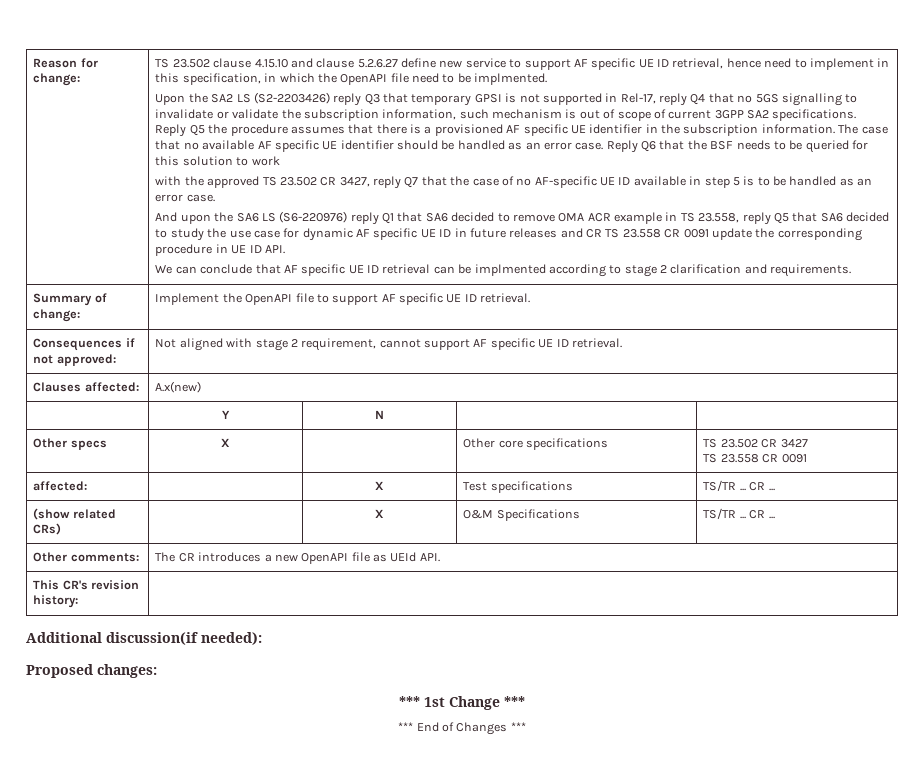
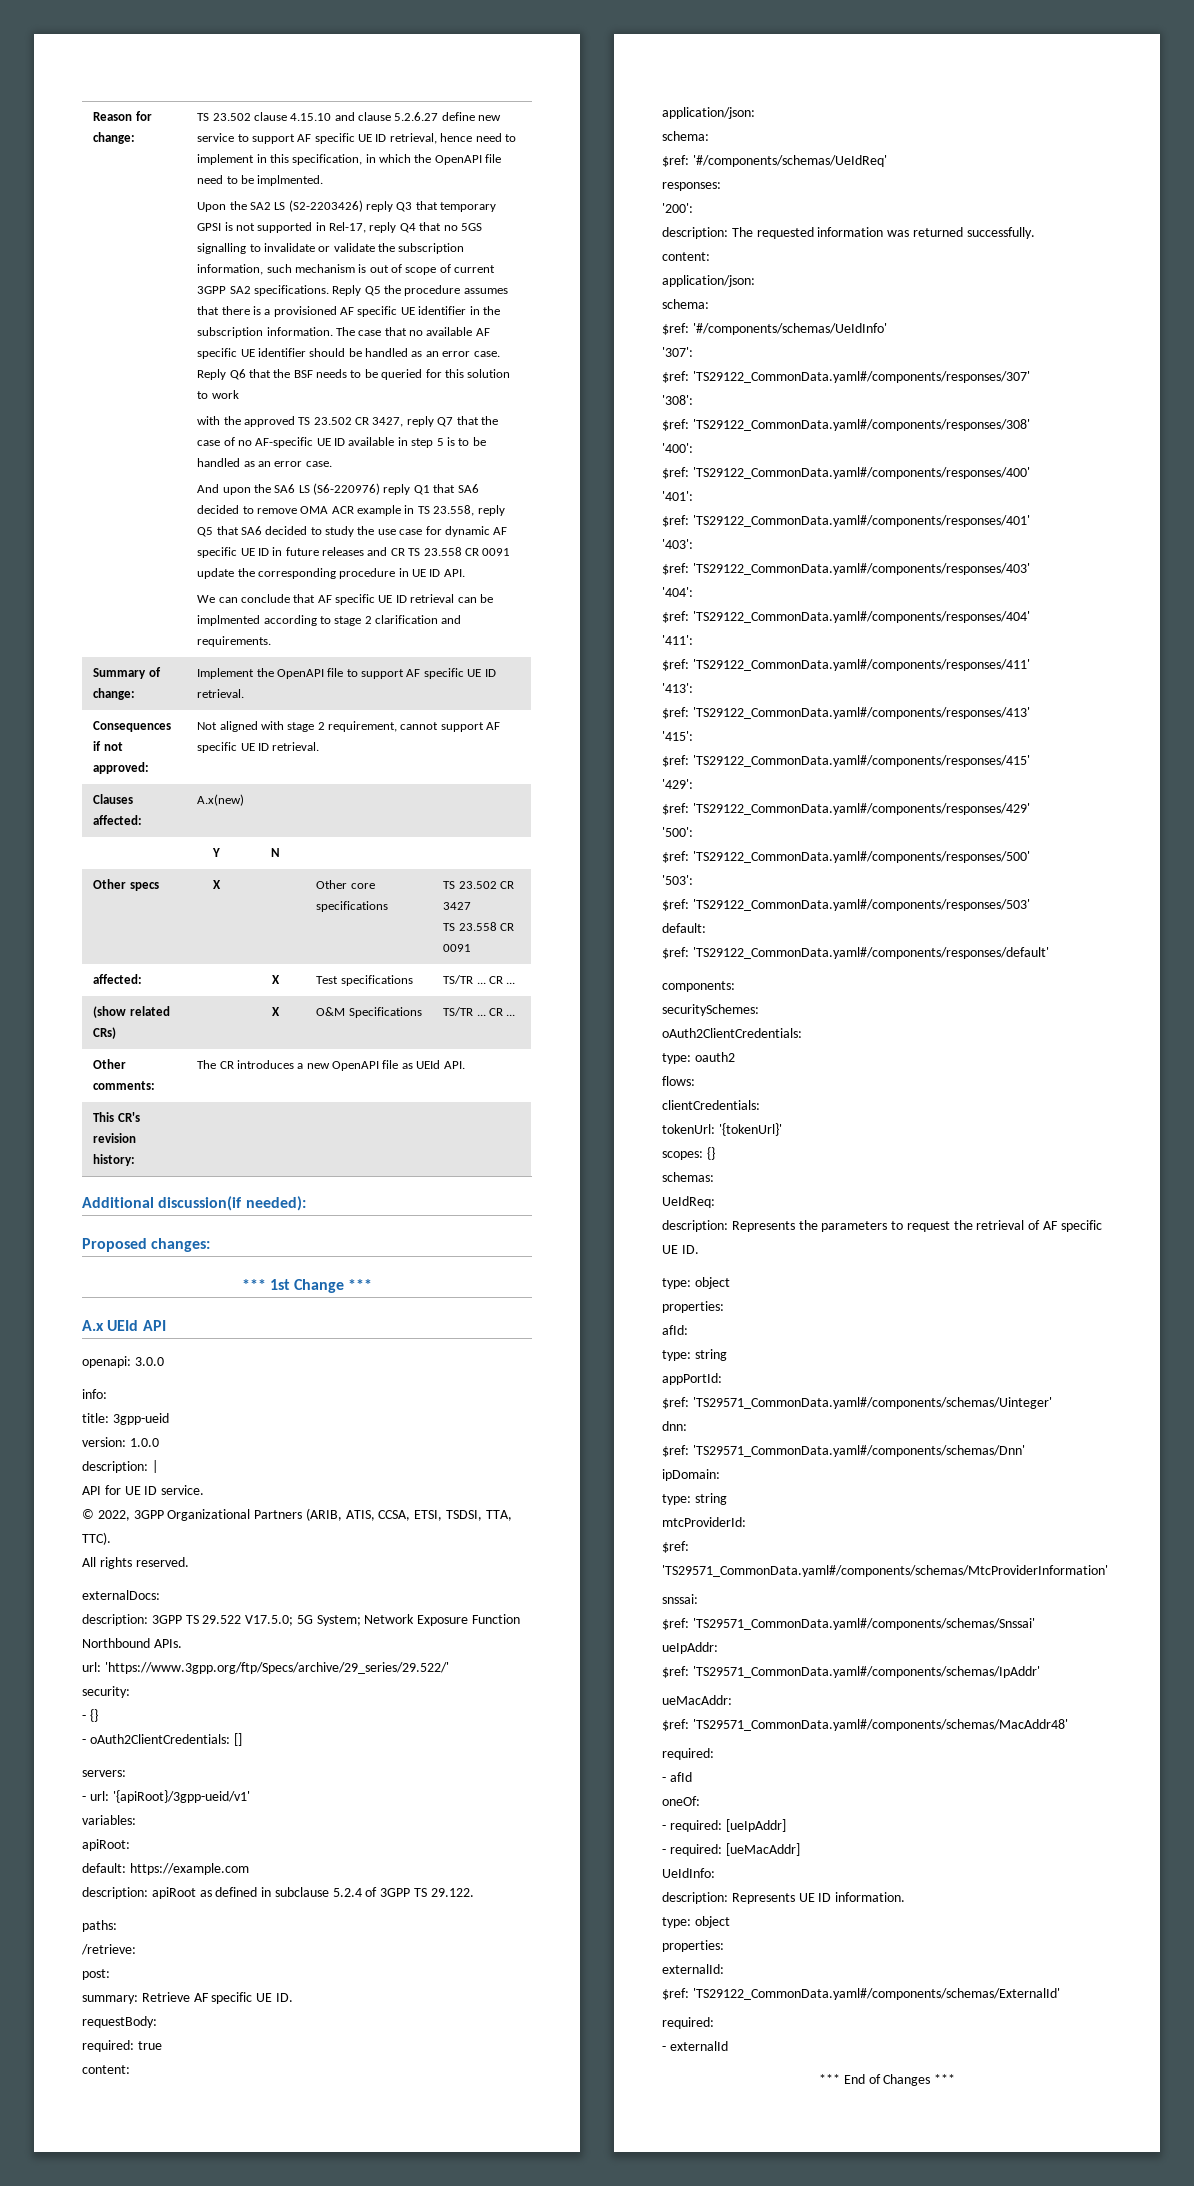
+ A.x UEId API
+ openapi: 3.0.0
+ info:
+ title: 3gpp-ueid
+ version: 1.0.0
+ description: |
+ API for UE ID service.
+ © 2022, 3GPP Organizational Partners (ARIB, ATIS, CCSA, ETSI, TSDSI, TTA, TTC).
+ All rights reserved.
+ externalDocs:
+ description: 3GPP TS 29.522 V17.5.0; 5G System; Network Exposure Function Northbound APIs.
+ url: 'https://www.3gpp.org/ftp/Specs/archive/29_series/29.522/'
+ security:
+ - {}
+ - oAuth2ClientCredentials: []
+ servers:
+ - url: '{apiRoot}/3gpp-ueid/v1'
+ variables:
+ apiRoot:
+ default: https://example.com
+ description: apiRoot as defined in subclause 5.2.4 of 3GPP TS 29.122.
+ paths:
+ /retrieve:
+ post:
+ summary: Retrieve AF specific UE ID.
+ requestBody:
+ required: true
+ content:
+ application/json:
+ schema:
+ $ref: '#/components/schemas/UeIdReq'
+ responses:
+ '200':
+ description: The requested information was returned successfully.
+ content:
+ application/json:
+ schema:
+ $ref: '#/components/schemas/UeIdInfo'
+ '307':
+ $ref: 'TS29122_CommonData.yaml#/components/responses/307'
+ '308':
+ $ref: 'TS29122_CommonData.yaml#/components/responses/308'
+ '400':
+ $ref: 'TS29122_CommonData.yaml#/components/responses/400'
+ '401':
+ $ref: 'TS29122_CommonData.yaml#/components/responses/401'
+ '403':
+ $ref: 'TS29122_CommonData.yaml#/components/responses/403'
+ '404':
+ $ref: 'TS29122_CommonData.yaml#/components/responses/404'
+ '411':
+ $ref: 'TS29122_CommonData.yaml#/components/responses/411'
+ '413':
+ $ref: 'TS29122_CommonData.yaml#/components/responses/413'
+ '415':
+ $ref: 'TS29122_CommonData.yaml#/components/responses/415'
+ '429':
+ $ref: 'TS29122_CommonData.yaml#/components/responses/429'
+ '500':
+ $ref: 'TS29122_CommonData.yaml#/components/responses/500'
+ '503':
+ $ref: 'TS29122_CommonData.yaml#/components/responses/503'
+ default:
+ $ref: 'TS29122_CommonData.yaml#/components/responses/default'
+ components:
+ securitySchemes:
+ oAuth2ClientCredentials:
+ type: oauth2
+ flows:
+ clientCredentials:
+ tokenUrl: '{tokenUrl}'
+ scopes: {}
+ schemas:
+ UeIdReq:
+ description: Represents the parameters to request the retrieval of AF specific UE ID.
+ type: object
+ properties:
+ afId:
+ type: string
+ appPortId:
+ $ref: 'TS29571_CommonData.yaml#/components/schemas/Uinteger'
+ dnn:
+ $ref: 'TS29571_CommonData.yaml#/components/schemas/Dnn'
+ ipDomain:
+ type: string
+ mtcProviderId:
+ $ref: 'TS29571_CommonData.yaml#/components/schemas/MtcProviderInformation'
+ snssai:
+ $ref: 'TS29571_CommonData.yaml#/components/schemas/Snssai'
+ ueIpAddr:
+ $ref: 'TS29571_CommonData.yaml#/components/schemas/IpAddr'
+ ueMacAddr:
+ $ref: 'TS29571_CommonData.yaml#/components/schemas/MacAddr48'
+ required:
+ - afId
+ oneOf:
+ - required: [ueIpAddr]
+ - required: [ueMacAddr]
+ UeIdInfo:
+ description: Represents UE ID information.
+ type: object
+ properties:
+ externalId:
+ $ref: 'TS29122_CommonData.yaml#/components/schemas/ExternalId'
+ required:
+ - externalId

